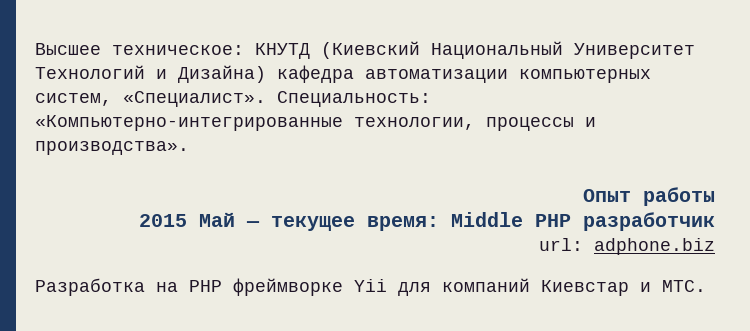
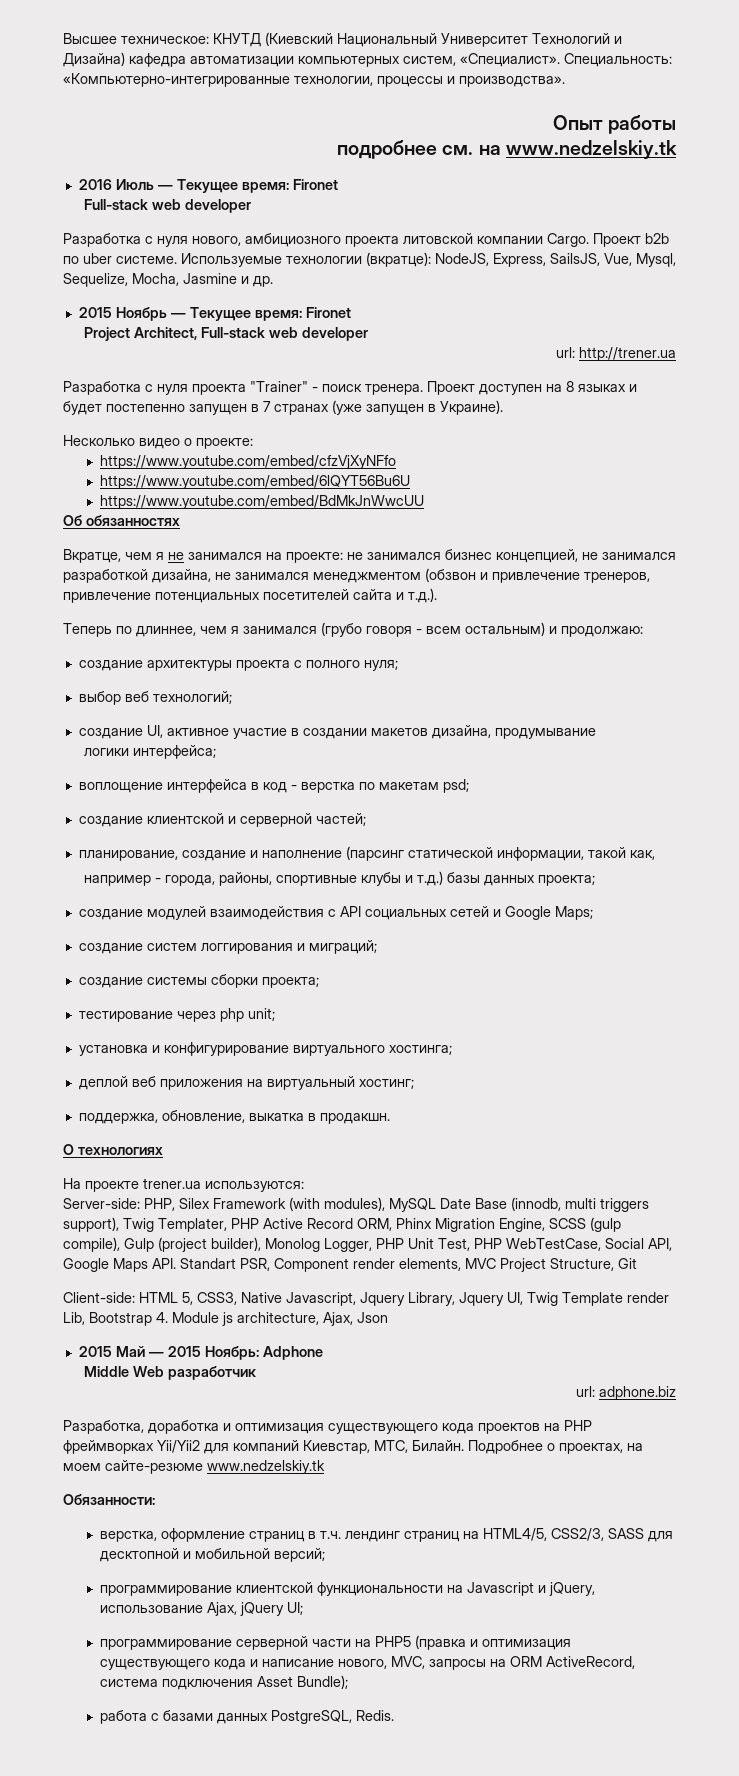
- 2015 Май ― текущее время: Middle PHP разработчик
+ подробнее см. на www.nedzelskiy.tk
+ 2016 Июль ― Текущее время: Fironet
+ Full-stack web developer
+ Разработка с нуля нового, амбициозного проекта литовской компании Cargo. Проект b2b по uber системе. Используемые технологии (вкратце): NodeJS, Express, SailsJS, Vue, Mysql, Sequelize, Mocha, Jasmine и др.
+ 2015 Ноябрь ― Текущее время: Fironet
+ Project Architect, Full-stack web developer
+ url: http://trener.ua
+ Разработка с нуля проекта "Trainer" - поиск тренера. Проект доступен на 8 языках и будет постепенно запущен в 7 странах (уже запущен в Украине).
+ Несколько видео о проекте:
+ https://www.youtube.com/embed/cfzVjXyNFfo
+ https://www.youtube.com/embed/6lQYT56Bu6U
+ https://www.youtube.com/embed/BdMkJnWwcUU
+ Об обязанностях
+ Вкратце, чем я не занимался на проекте: не занимался бизнес концепцией, не занимался разработкой дизайна, не занимался менеджментом (обзвон и привлечение тренеров, привлечение потенциальных посетителей сайта и т.д.).
+ Теперь по длиннее, чем я занимался (грубо говоря - всем остальным) и продолжаю:
+ создание архитектуры проекта с полного нуля;
+ выбор веб технологий;
+ создание UI, активное участие в создании макетов дизайна, продумывание
+ логики интерфейса;
+ воплощение интерфейса в код - верстка по макетам psd;
+ создание клиентской и серверной частей;
+ планирование, создание и наполнение (парсинг статической информации, такой как,
+ например - города, районы, спортивные клубы и т.д.) базы данных проекта;
+ создание модулей взаимодействия с API социальных сетей и Google Maps;
+ создание систем логгирования и миграций;
+ создание системы сборки проекта;
+ тестирование через php unit;
+ установка и конфигурирование виртуального хостинга;
+ деплой веб приложения на виртуальный хостинг;
+ поддержка, обновление, выкатка в продакшн.
+ О технологиях
+ На проекте trener.ua используются:
+ Server-side: PHP, Silex Framework (with modules), MySQL Date Base (innodb, multi triggers support), Twig Templater, PHP Active Record ORM, Phinx Migration Engine, SCSS (gulp compile), Gulp (project builder), Monolog Logger, PHP Unit Test, PHP WebTestCase, Social API, Google Maps API. Standart PSR, Component render elements, MVC Project Structure, Git
+ Client-side: HTML 5, CSS3, Native Javascript, Jquery Library, Jquery UI, Twig Template render Lib, Bootstrap 4. Module js architecture, Ajax, Json
+ 2015 Май ― 2015 Ноябрь: Adphone
+ Middle Web разработчик
  url: adphone.biz
- Разработка на PHP фреймворке Yii для компаний Киевстар и МТС.
+ Разработка, доработка и оптимизация существующего кода проектов на PHP фреймворках Yii/Yii2 для компаний Киевстар, МТС, Билайн. Подробнее о проектах, на моем сайте-резюме www.nedzelskiy.tk
+ Обязанности:
+ верстка, оформление страниц в т.ч. лендинг страниц на HTML4/5, CSS2/3, SASS для десктопной и мобильной версий;
+ программирование клиентской функциональности на Javascript и jQuery, использование Ajax, jQuery UI;
+ программирование серверной части на PHP5 (правка и оптимизация существующего кода и написание нового, MVC, запросы на ORM ActiveRecord, система подключения Asset Bundle);
+ работа с базами данных PostgreSQL, Redis.

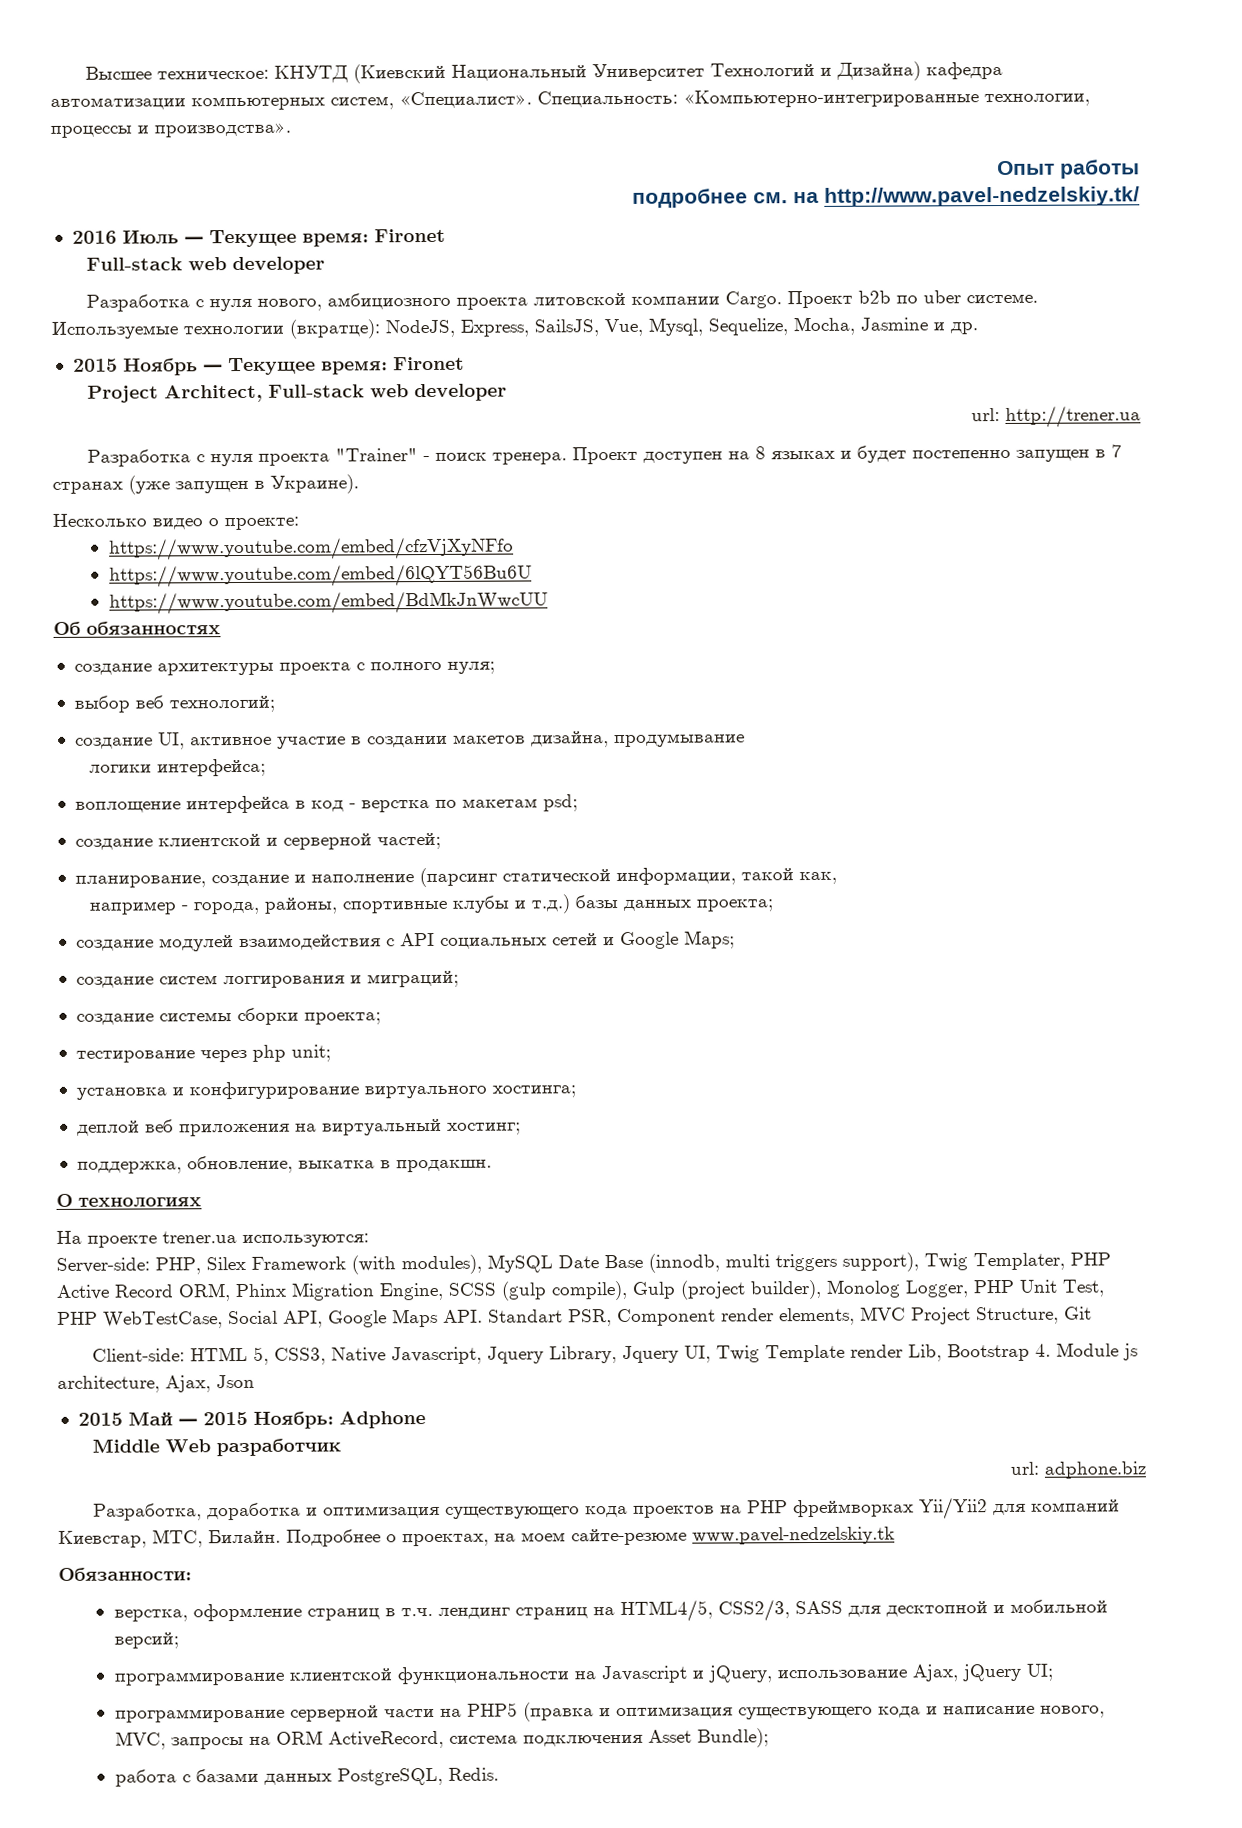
- подробнее см. на www.nedzelskiy.tk
+ подробнее см. на http://www.pavel-nedzelskiy.tk/
- Вкратце, чем я не занимался на проекте: не занимался бизнес концепцией, не занимался разработкой дизайна, не занимался менеджментом (обзвон и привлечение тренеров, привлечение потенциальных посетителей сайта и т.д.).
- Теперь по длиннее, чем я занимался (грубо говоря - всем остальным) и продолжаю:
- Подробнее о проектах, на моем сайте-резюме www.nedzelskiy.tk
+ Подробнее о проектах, на моем сайте-резюме www.pavel-nedzelskiy.tk

